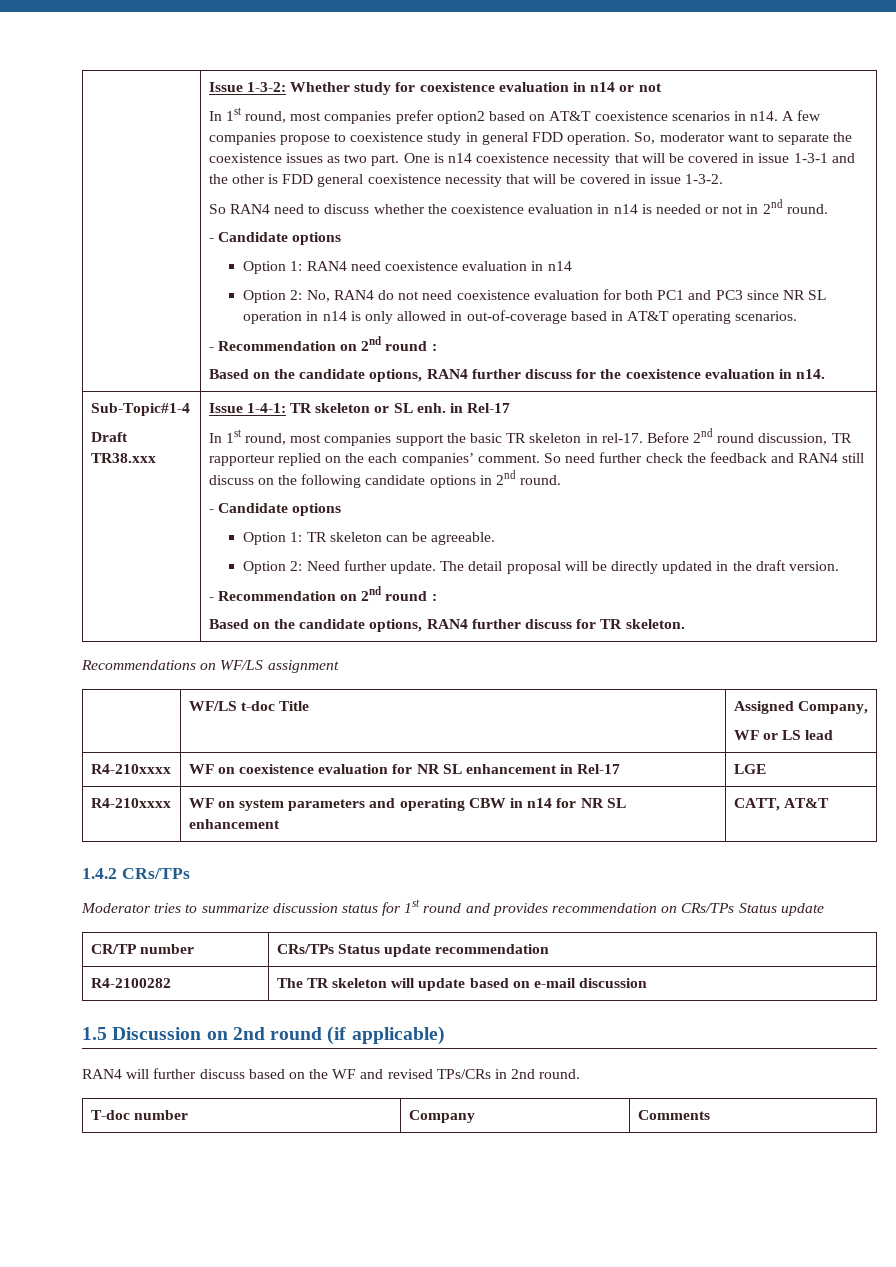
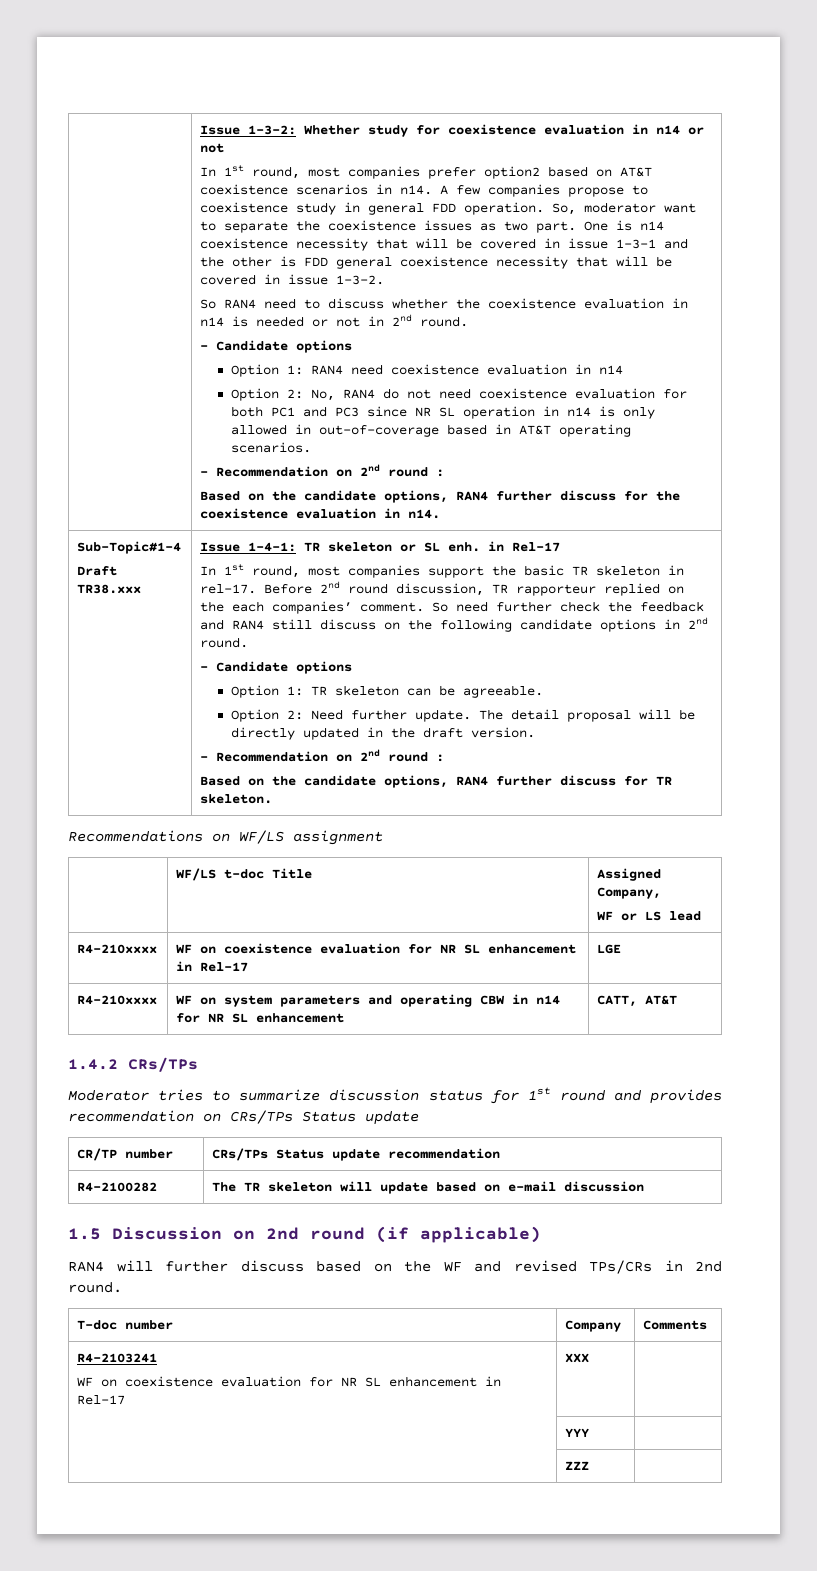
+ R4-2103241
+ WF on coexistence evaluation for NR SL enhancement in Rel-17 | XXX |
+ | YYY |
+ | ZZZ |

